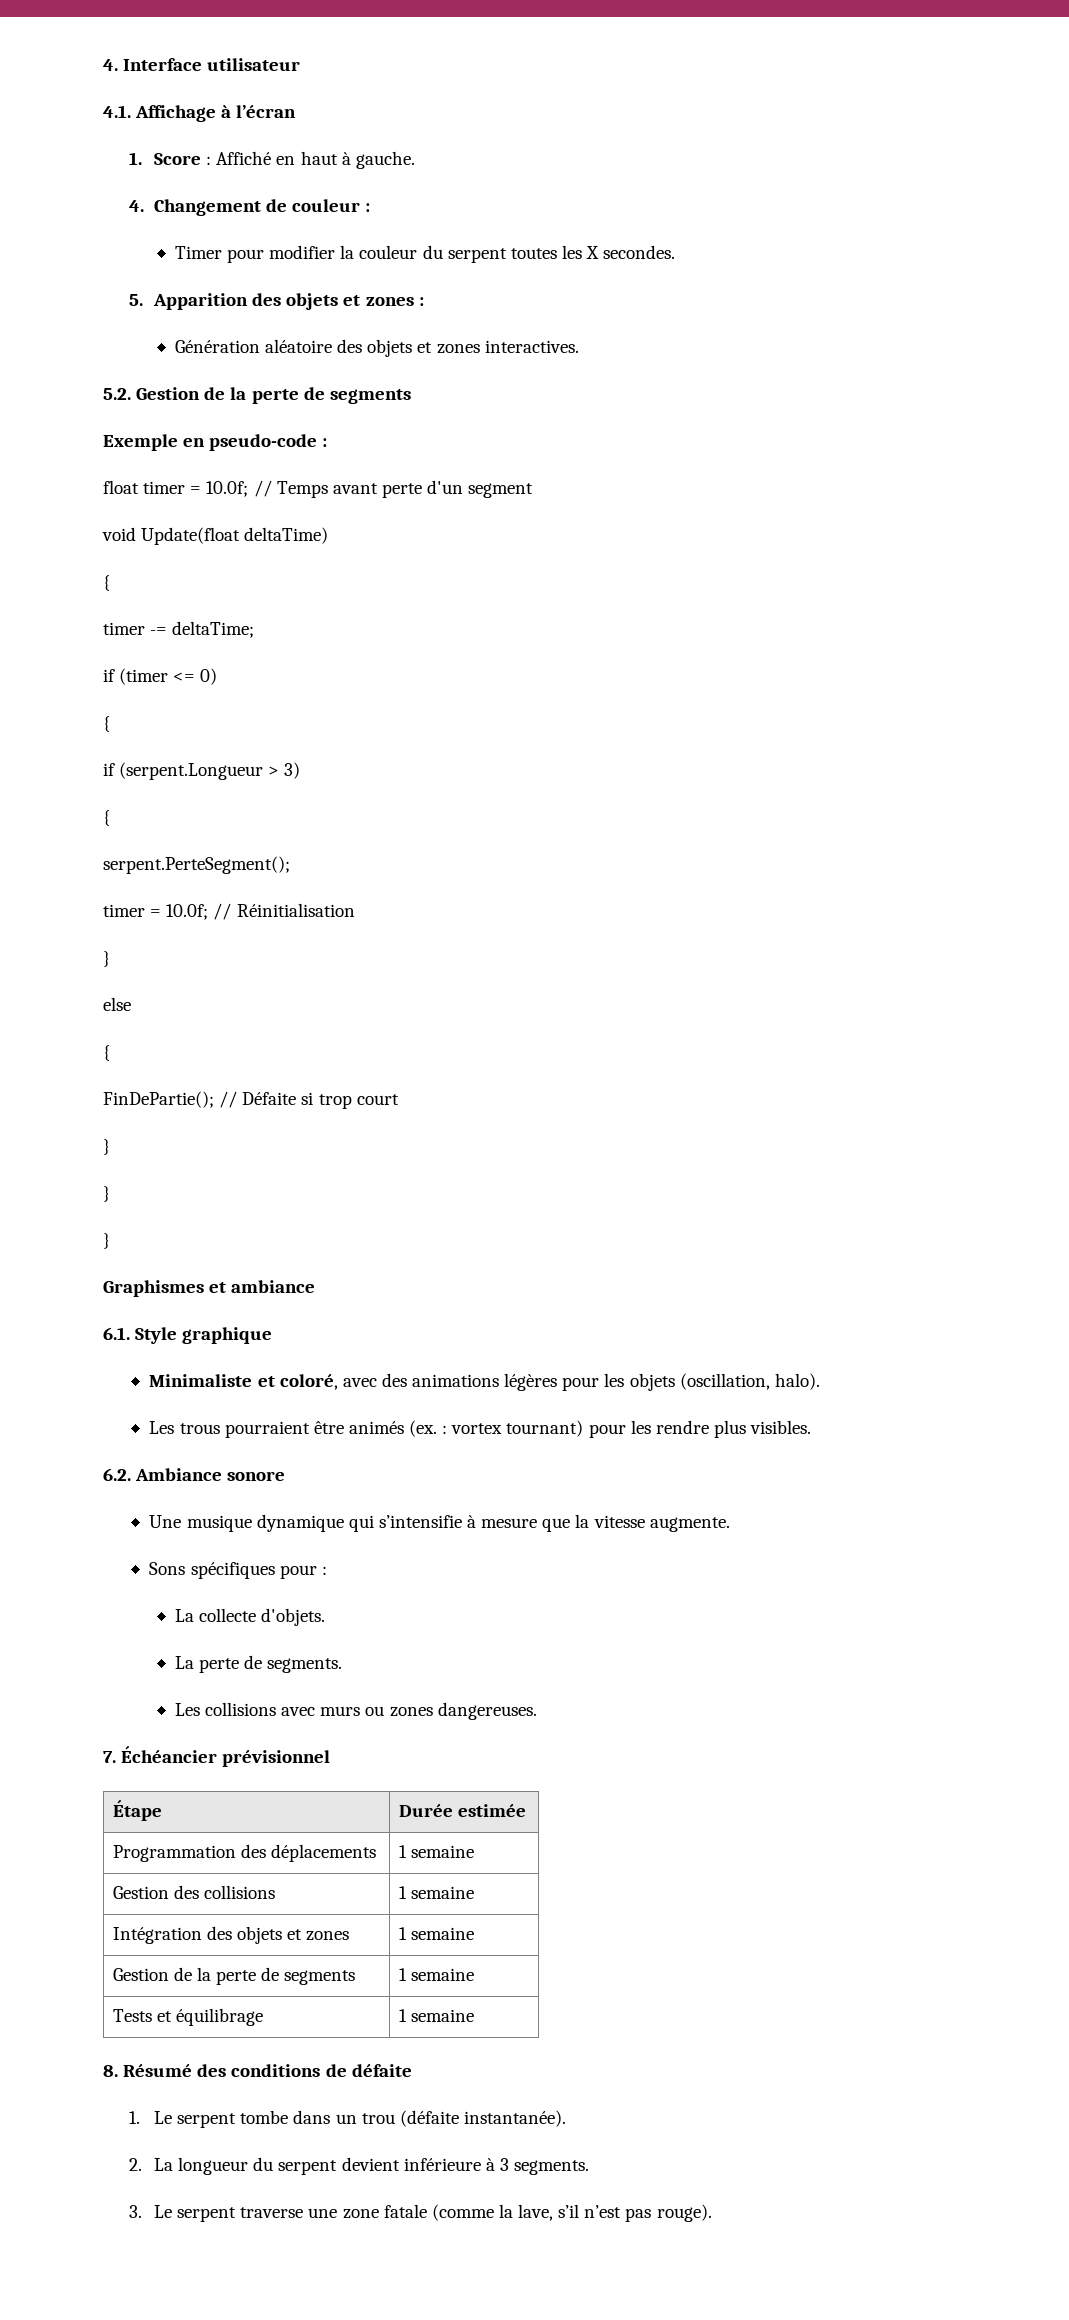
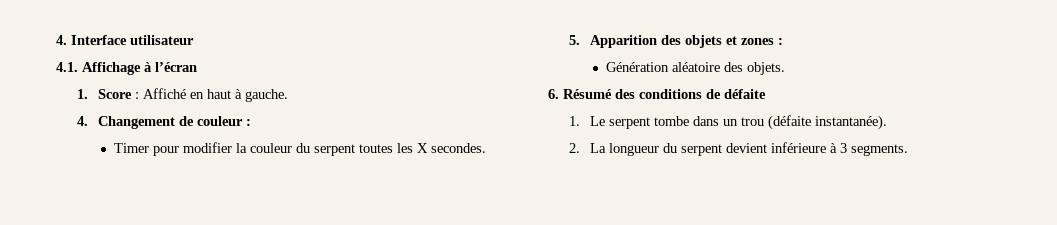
- Génération aléatoire des objets et zones interactives.
- 5.2. Gestion de la perte de segments
- Exemple en pseudo-code :
- float timer = 10.0f; // Temps avant perte d'un segment
- void Update(float deltaTime)
- {
- timer -= deltaTime;
- if (timer <= 0)
- {
- if (serpent.Longueur > 3)
- {
- serpent.PerteSegment();
- timer = 10.0f; // Réinitialisation
- }
- else
- {
- FinDePartie(); // Défaite si trop court
- }
- }
- }
- Graphismes et ambiance
- 6.1. Style graphique
- Minimaliste et coloré, avec des animations légères pour les objets (oscillation, halo).
- Les trous pourraient être animés (ex. : vortex tournant) pour les rendre plus visibles.
- 6.2. Ambiance sonore
- Une musique dynamique qui s’intensifie à mesure que la vitesse augmente.
- Sons spécifiques pour :
- La collecte d'objets.
- La perte de segments.
- Les collisions avec murs ou zones dangereuses.
- 7. Échéancier prévisionnel
- Étape | Durée estimée
- Programmation des déplacements | 1 semaine
- Gestion des collisions | 1 semaine
- Intégration des objets et zones | 1 semaine
- Gestion de la perte de segments | 1 semaine
- Tests et équilibrage | 1 semaine
- 8. Résumé des conditions de défaite
+ Génération aléatoire des objets.
+ 6. Résumé des conditions de défaite
- 3. Le serpent traverse une zone fatale (comme la lave, s’il n’est pas rouge).

